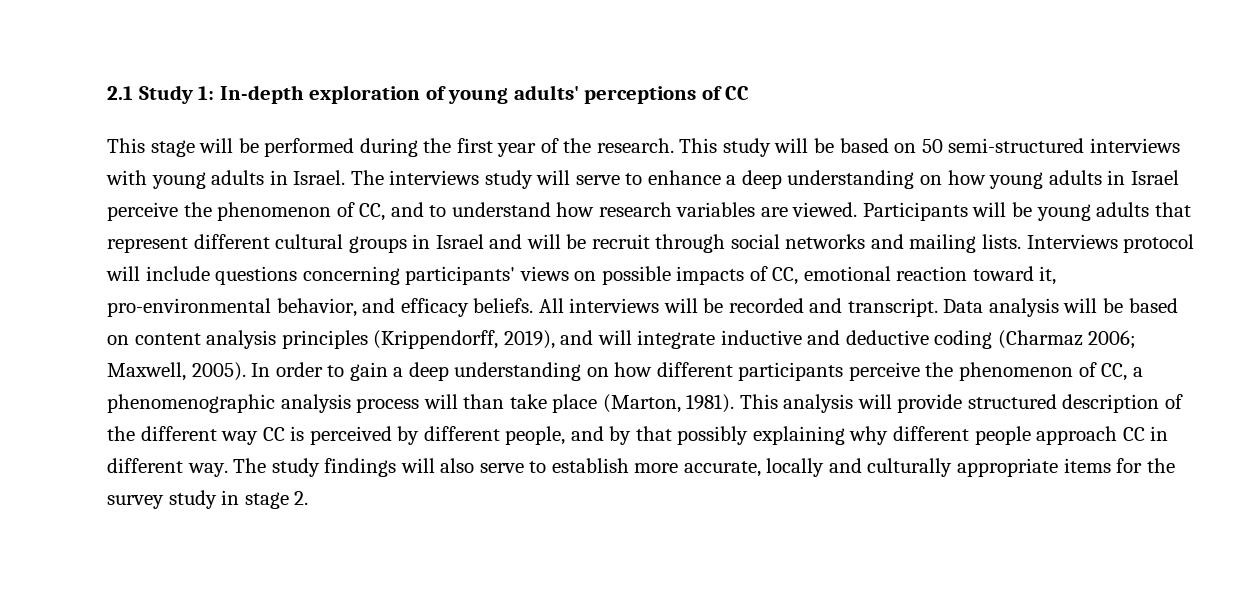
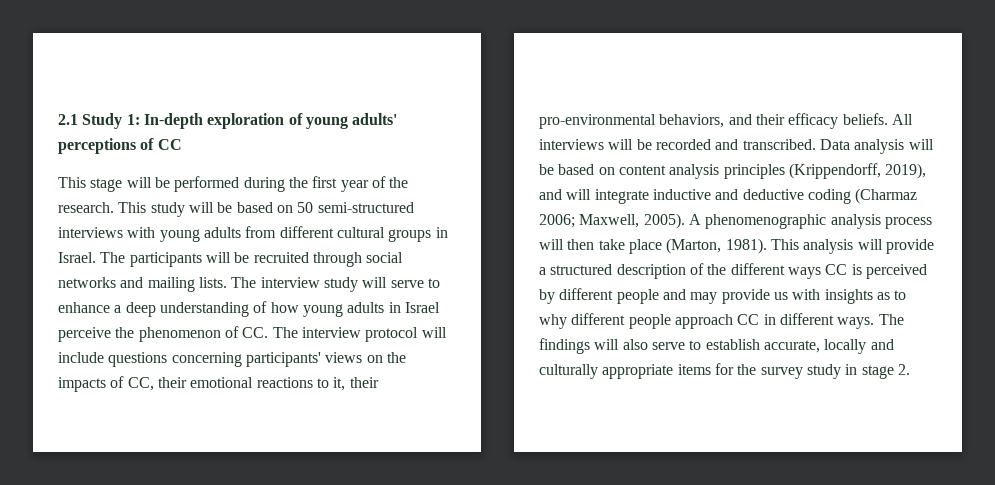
- This study will be based on 50 semi-structured interviews with young adults in Israel. The interviews study will serve to enhance a deep understanding on how young adults in Israel perceive the phenomenon of CC, and to understand how research variables are viewed. Participants will be young adults that represent different cultural groups in Israel and will be recruit through social networks and mailing lists. Interviews protocol will include questions concerning participants' views on possible impacts of CC, emotional reaction toward it, pro-environmental behavior, and efficacy beliefs.
+ This study will be based on 50 semi-structured interviews with young adults from different cultural groups in Israel. The participants will be recruited through social networks and mailing lists. The interview study will serve to enhance a deep understanding of how young adults in Israel perceive the phenomenon of CC. The interview protocol will include questions concerning participants' views on the impacts of CC, their emotional reactions to it, their pro-environmental behaviors, and their efficacy beliefs.
- All interviews will be recorded and transcript.
+ All interviews will be recorded and transcribed.
- In order to gain a deep understanding on how different participants perceive the phenomenon of CC, a phenomenographic analysis process will than take place (Marton, 1981).
+ A phenomenographic analysis process will then take place (Marton, 1981).
- This analysis will provide structured description of the different way CC is perceived by different people, and by that possibly explaining why different people approach CC in different way. The study findings will also serve to establish more accurate, locally and culturally appropriate items for the survey study in stage 2.
+ This analysis will provide a structured description of the different ways CC is perceived by different people and may provide us with insights as to why different people approach CC in different ways. The findings will also serve to establish accurate, locally and culturally appropriate items for the survey study in stage 2.

